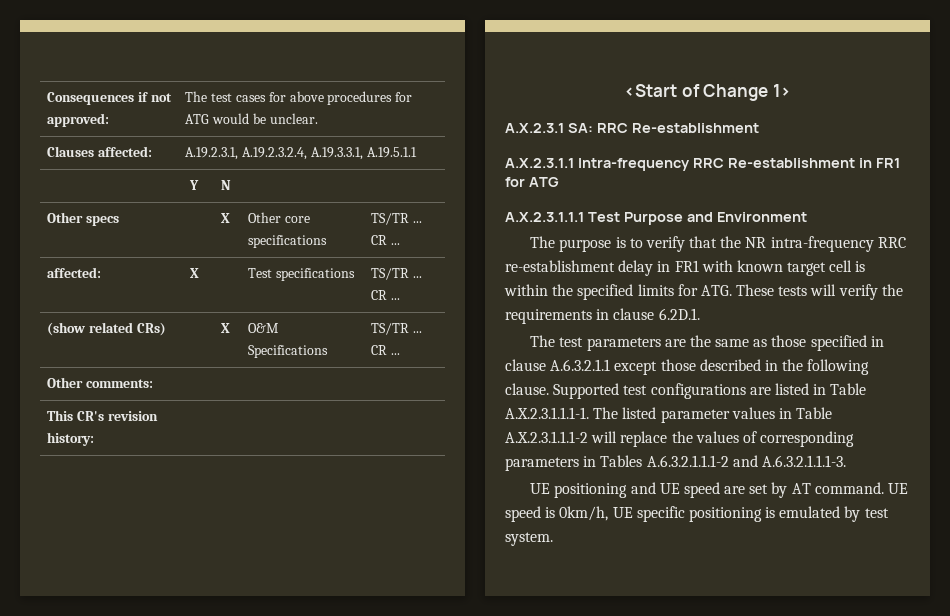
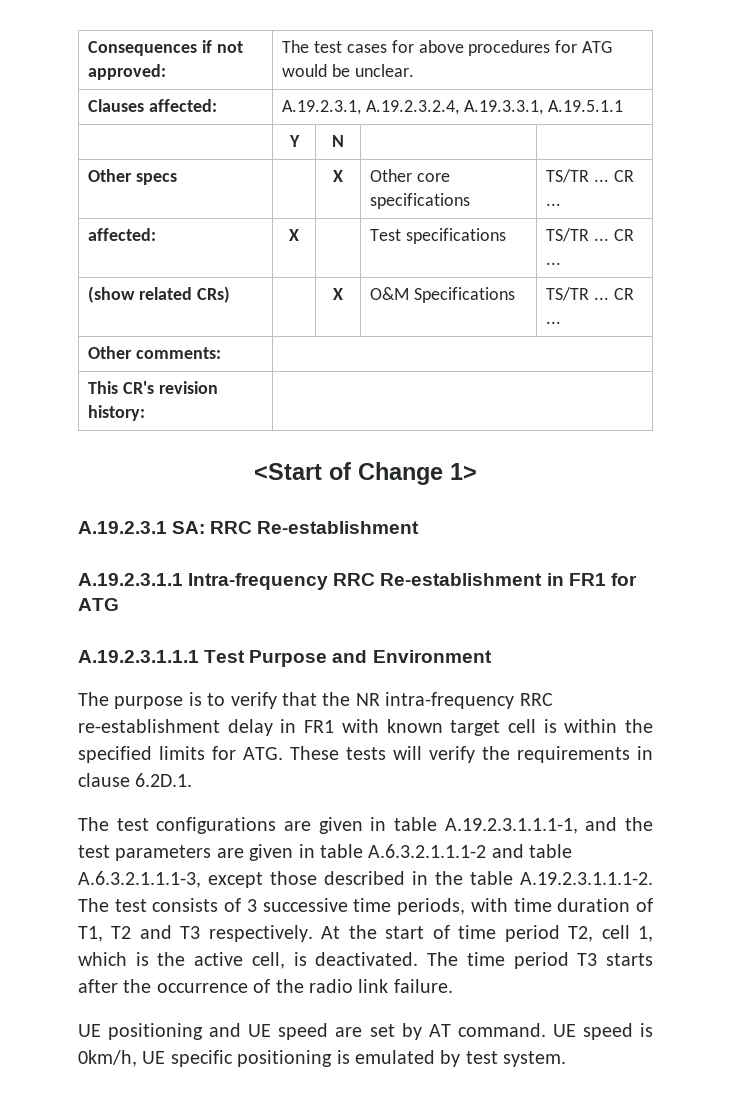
- A.X.2.3.1 SA: RRC Re-establishment
+ A.19.2.3.1 SA: RRC Re-establishment
- A.X.2.3.1.1 Intra-frequency RRC Re-establishment in FR1 for ATG
+ A.19.2.3.1.1 Intra-frequency RRC Re-establishment in FR1 for ATG
- A.X.2.3.1.1.1 Test Purpose and Environment
+ A.19.2.3.1.1.1 Test Purpose and Environment
- The test parameters are the same as those specified in clause A.6.3.2.1.1 except those described in the following clause. Supported test configurations are listed in Table A.X.2.3.1.1.1-1. The listed parameter values in Table A.X.2.3.1.1.1-2 will replace the values of corresponding parameters in Tables A.6.3.2.1.1.1-2 and A.6.3.2.1.1.1-3.
+ The test configurations are given in table A.19.2.3.1.1.1-1, and the test parameters are given in table A.6.3.2.1.1.1-2 and table A.6.3.2.1.1.1-3, except those described in the table A.19.2.3.1.1.1-2. The test consists of 3 successive time periods, with time duration of T1, T2 and T3 respectively. At the start of time period T2, cell 1, which is the active cell, is deactivated. The time period T3 starts after the occurrence of the radio link failure.

